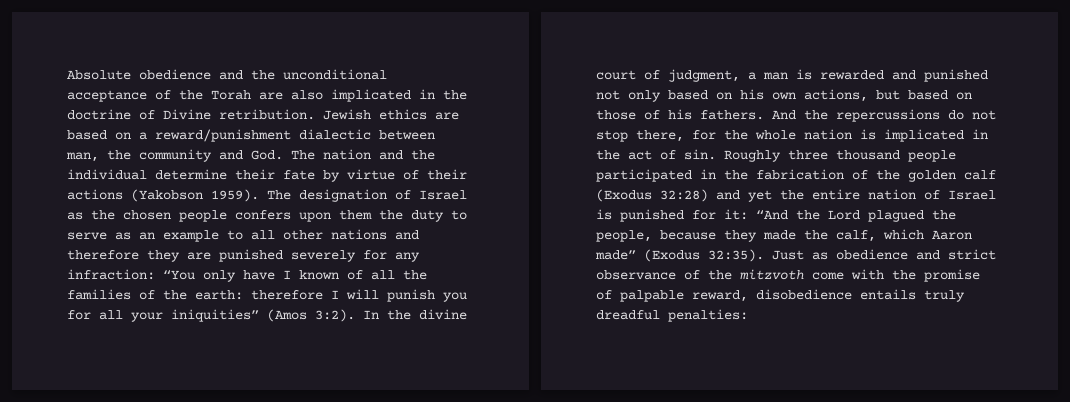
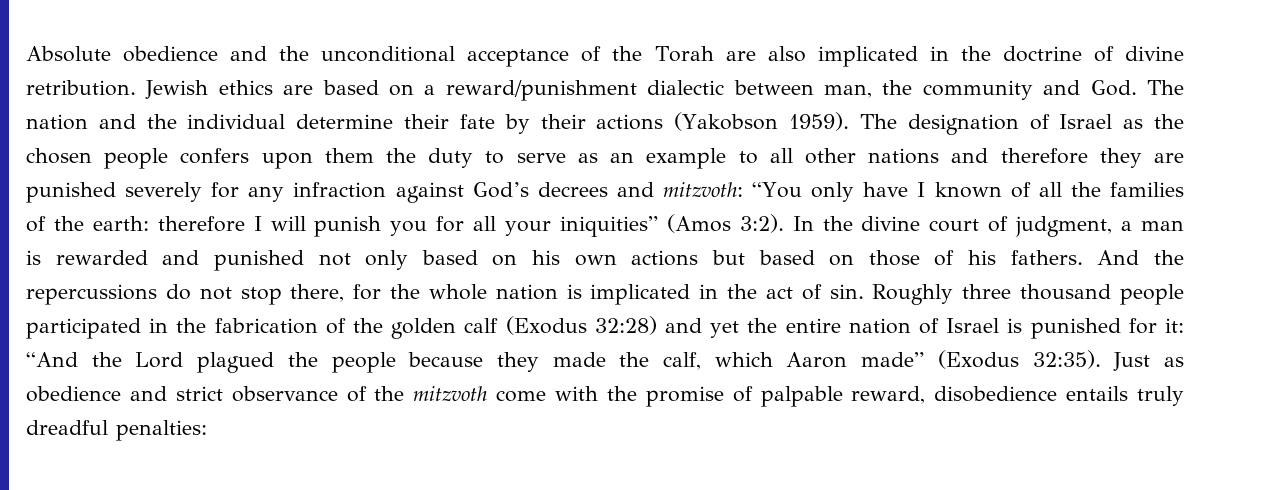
- Absolute obedience and the unconditional acceptance of the Torah are also implicated in the doctrine of Divine retribution.
+ Absolute obedience and the unconditional acceptance of the Torah are also implicated in the doctrine of divine retribution.
- Jewish ethics are based on a reward/punishment dialectic between man, the community and God. The nation and the individual determine their fate by virtue of their actions (Yakobson 1959).
+ Jewish ethics are based on a reward/punishment dialectic between man, the community and God. The nation and the individual determine their fate by their actions (Yakobson 1959).
- The designation of Israel as the chosen people confers upon them the duty to serve as an example to all other nations and therefore they are punished severely for any infraction: “You only have I known of all the families of the earth: therefore I will punish you for all your iniquities” (Amos 3:2).
+ The designation of Israel as the chosen people confers upon them the duty to serve as an example to all other nations and therefore they are punished severely for any infraction against God’s decrees and mitzvoth: “You only have I known of all the families of the earth: therefore I will punish you for all your iniquities” (Amos 3:2).
- In the divine court of judgment, a man is rewarded and punished not only based on his own actions, but based on those of his fathers.
+ In the divine court of judgment, a man is rewarded and punished not only based on his own actions but based on those of his fathers.
- Roughly three thousand people participated in the fabrication of the golden calf (Exodus 32:28) and yet the entire nation of Israel is punished for it: “And the Lord plagued the people, because they made the calf, which Aaron made” (Exodus 32:35).
+ Roughly three thousand people participated in the fabrication of the golden calf (Exodus 32:28) and yet the entire nation of Israel is punished for it: “And the Lord plagued the people because they made the calf, which Aaron made” (Exodus 32:35).

